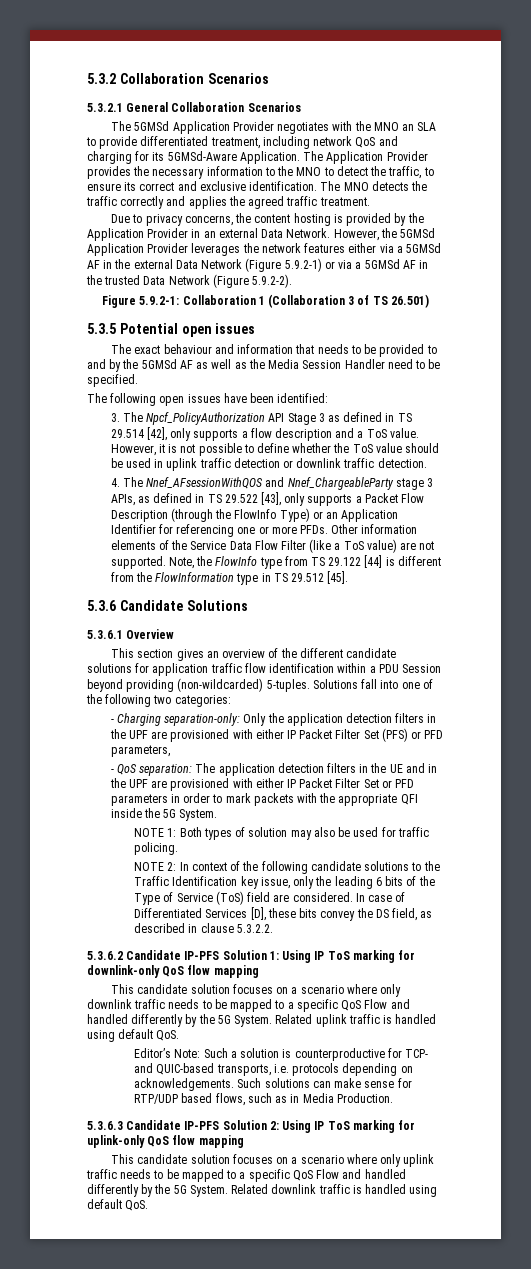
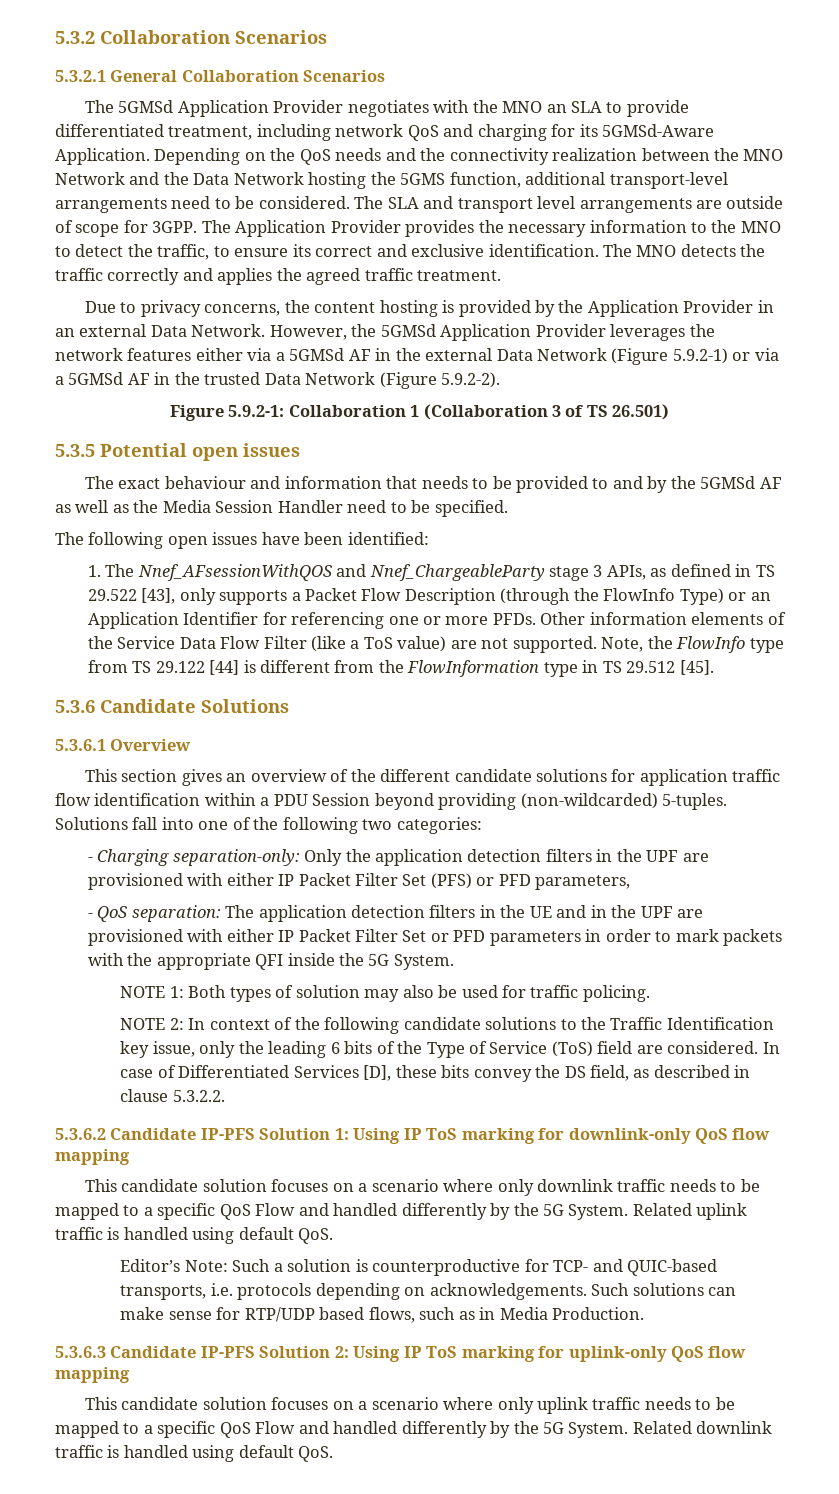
+ Depending on the QoS needs and the connectivity realization between the MNO Network and the Data Network hosting the 5GMS function, additional transport-level arrangements need to be considered. The SLA and transport level arrangements are outside of scope for 3GPP.
- 3. The Npcf_PolicyAuthorization API Stage 3 as defined in TS 29.514 [42], only supports a flow description and a ToS value. However, it is not possible to define whether the ToS value should be used in uplink traffic detection or downlink traffic detection.
- 4. The Nnef_AFsessionWithQOS and Nnef_ChargeableParty stage 3 APIs, as defined in TS 29.522 [43], only supports a Packet Flow Description (through the FlowInfo Type) or an Application Identifier for referencing one or more PFDs.
+ 1. The Nnef_AFsessionWithQOS and Nnef_ChargeableParty stage 3 APIs, as defined in TS 29.522 [43], only supports a Packet Flow Description (through the FlowInfo Type) or an Application Identifier for referencing one or more PFDs.

